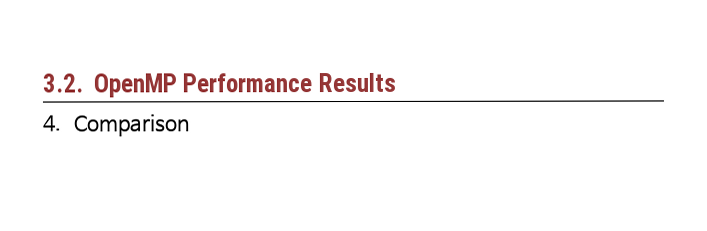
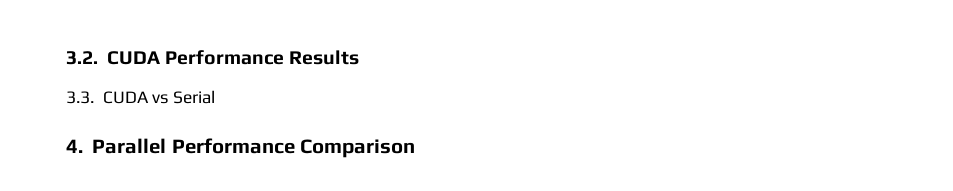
- 3.2. OpenMP Performance Results
+ 3.2. CUDA Performance Results
- 4. Comparison
+ 3.3. CUDA vs Serial
+ 4. Parallel Performance Comparison

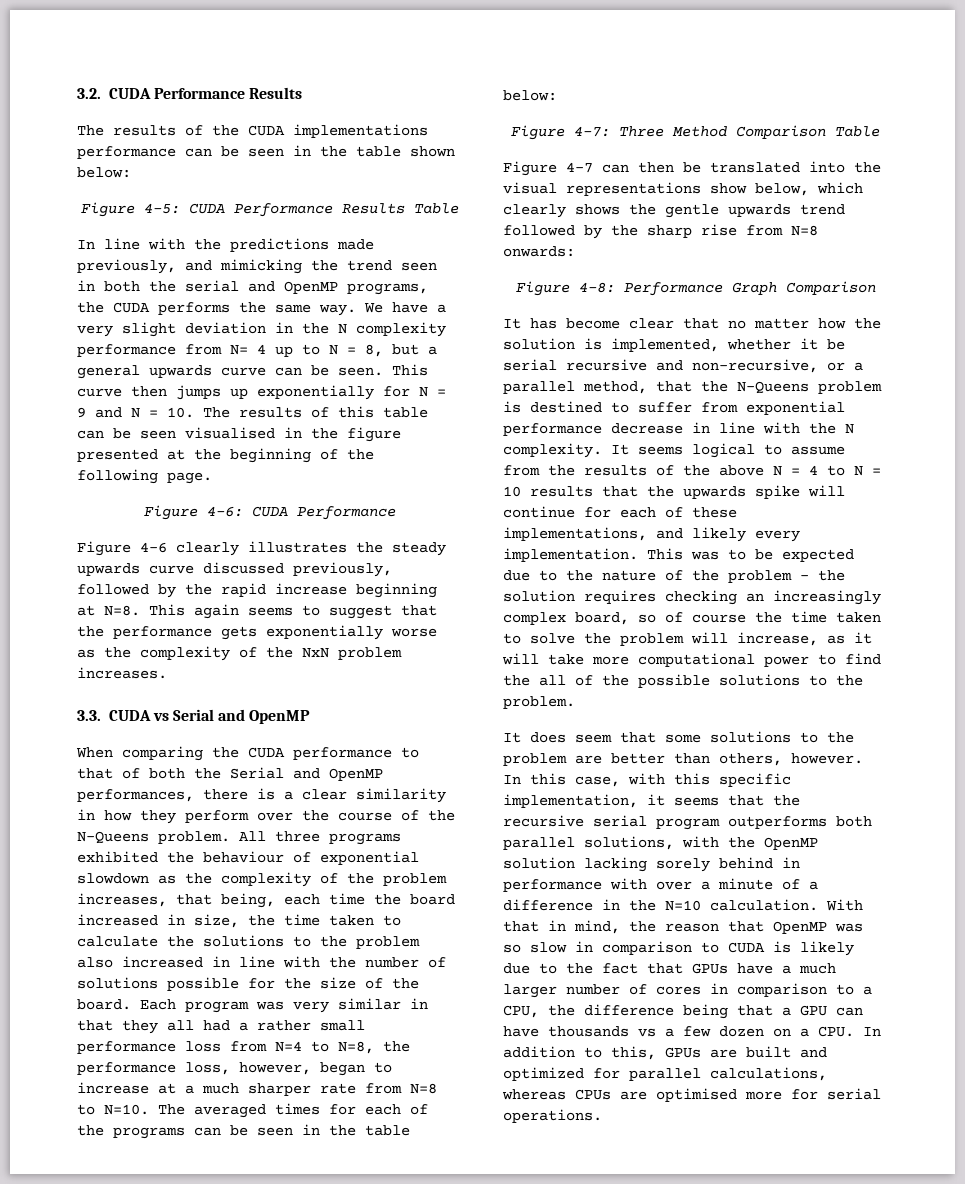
- 3.3. CUDA vs Serial
- 4. Parallel Performance Comparison
+ The results of the CUDA implementations performance can be seen in the table shown below:
+ Figure 4-5: CUDA Performance Results Table
+ In line with the predictions made previously, and mimicking the trend seen in both the serial and OpenMP programs, the CUDA performs the same way. We have a very slight deviation in the N complexity performance from N= 4 up to N = 8, but a general upwards curve can be seen. This curve then jumps up exponentially for N = 9 and N = 10. The results of this table can be seen visualised in the figure presented at the beginning of the following page.
+ Figure 4-6: CUDA Performance
+ Figure 4-6 clearly illustrates the steady upwards curve discussed previously, followed by the rapid increase beginning at N=8. This again seems to suggest that the performance gets exponentially worse as the complexity of the NxN problem increases.
+ 3.3. CUDA vs Serial and OpenMP
+ When comparing the CUDA performance to that of both the Serial and OpenMP performances, there is a clear similarity in how they perform over the course of the N-Queens problem. All three programs exhibited the behaviour of exponential slowdown as the complexity of the problem increases, that being, each time the board increased in size, the time taken to calculate the solutions to the problem also increased in line with the number of solutions possible for the size of the board. Each program was very similar in that they all had a rather small performance loss from N=4 to N=8, the performance loss, however, began to increase at a much sharper rate from N=8 to N=10. The averaged times for each of the programs can be seen in the table below:
+ Figure 4-7: Three Method Comparison Table
+ Figure 4-7 can then be translated into the visual representations show below, which clearly shows the gentle upwards trend followed by the sharp rise from N=8 onwards:
+ Figure 4-8: Performance Graph Comparison
+ It has become clear that no matter how the solution is implemented, whether it be serial recursive and non-recursive, or a parallel method, that the N-Queens problem is destined to suffer from exponential performance decrease in line with the N complexity. It seems logical to assume from the results of the above N = 4 to N = 10 results that the upwards spike will continue for each of these implementations, and likely every implementation. This was to be expected due to the nature of the problem – the solution requires checking an increasingly complex board, so of course the time taken to solve the problem will increase, as it will take more computational power to find the all of the possible solutions to the problem.
+ It does seem that some solutions to the problem are better than others, however. In this case, with this specific implementation, it seems that the recursive serial program outperforms both parallel solutions, with the OpenMP solution lacking sorely behind in performance with over a minute of a difference in the N=10 calculation. With that in mind, the reason that OpenMP was so slow in comparison to CUDA is likely due to the fact that GPUs have a much larger number of cores in comparison to a CPU, the difference being that a GPU can have thousands vs a few dozen on a CPU. In addition to this, GPUs are built and optimized for parallel calculations, whereas CPUs are optimised more for serial operations.

